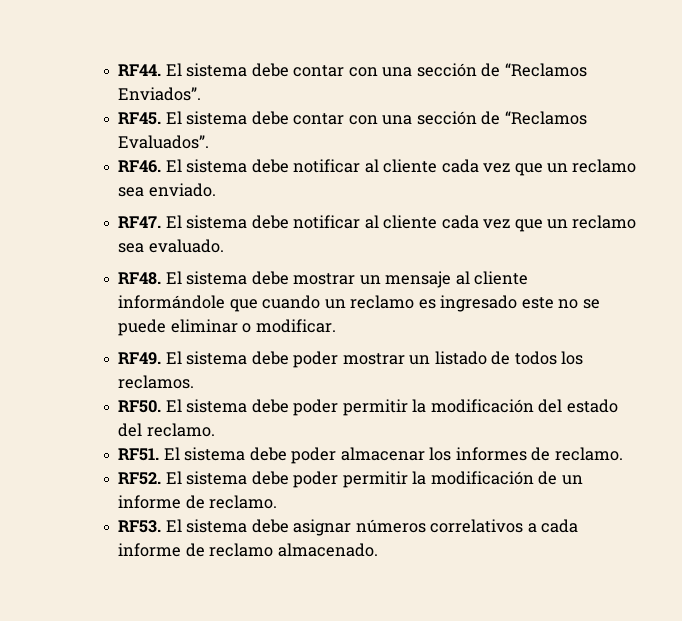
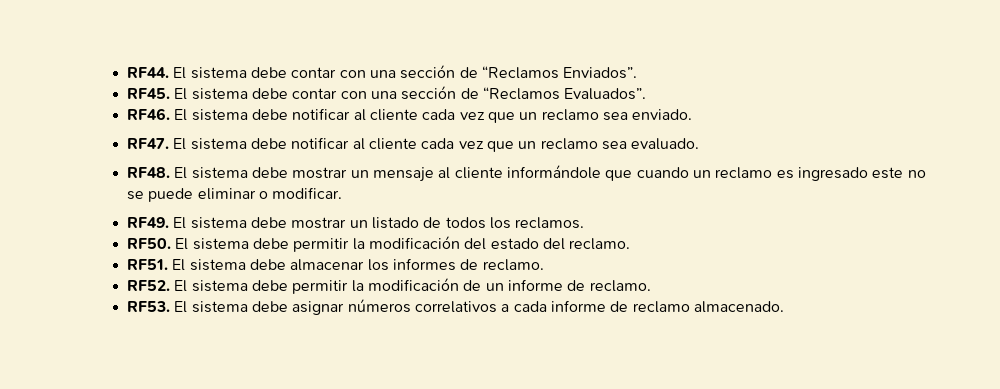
- El sistema debe poder mostrar un listado de todos los reclamos.
+ El sistema debe mostrar un listado de todos los reclamos.
- El sistema debe poder permitir la modificación del estado del reclamo.
+ El sistema debe permitir la modificación del estado del reclamo.
- El sistema debe poder almacenar los informes de reclamo.
+ El sistema debe almacenar los informes de reclamo.
- El sistema debe poder permitir la modificación de un informe de reclamo.
+ El sistema debe permitir la modificación de un informe de reclamo.

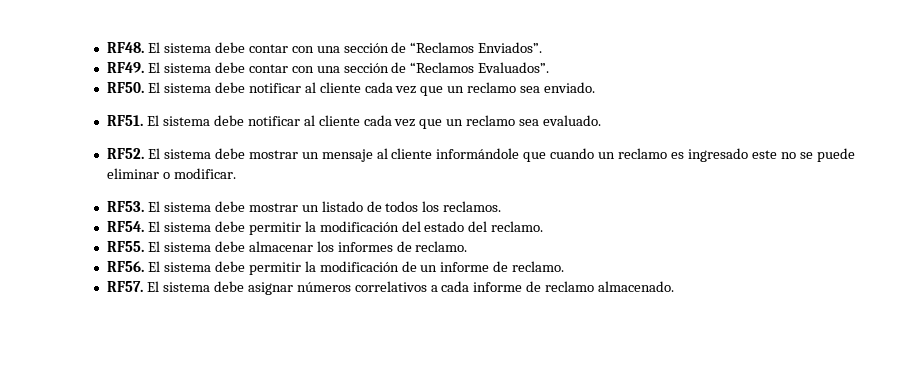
- RF44.
+ RF48.
- RF45.
+ RF49.
- RF46.
+ RF50.
- RF47.
+ RF51.
- RF48.
+ RF52.
- RF49.
+ RF53.
- RF50.
+ RF54.
- RF51.
+ RF55.
- RF52.
+ RF56.
- RF53.
+ RF57.

